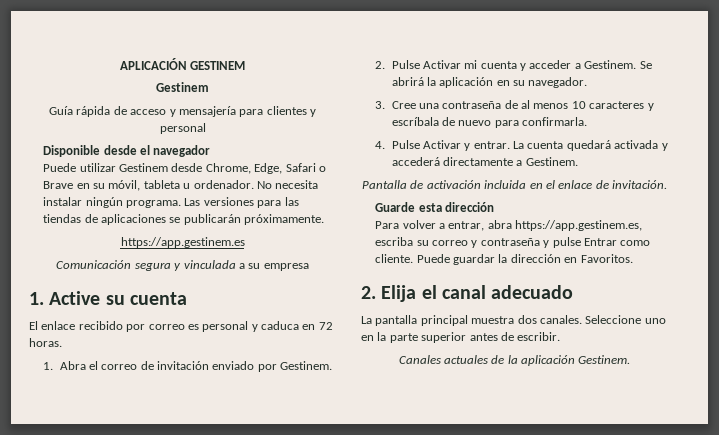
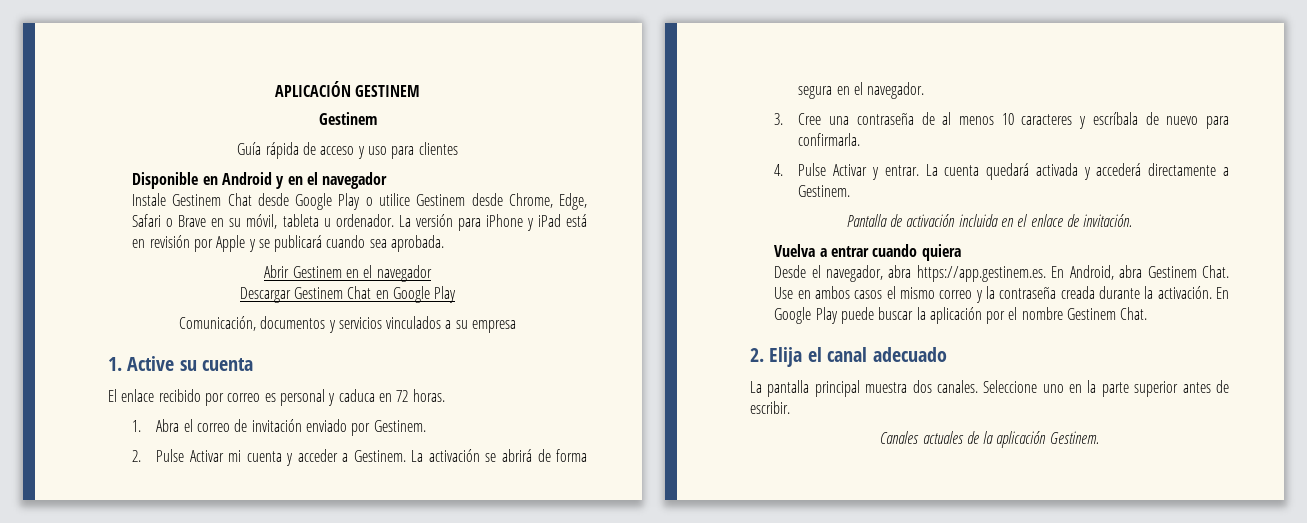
- Guía rápida de acceso y mensajería para clientes y personal
+ Guía rápida de acceso y uso para clientes
- Disponible desde el navegador
- Puede utilizar Gestinem desde Chrome, Edge, Safari o Brave en su móvil, tableta u ordenador.
+ Disponible en Android y en el navegador
+ Instale Gestinem Chat desde Google Play o utilice Gestinem desde Chrome, Edge, Safari o Brave en su móvil, tableta u ordenador.
- No necesita instalar ningún programa. Las versiones para las tiendas de aplicaciones se publicarán próximamente.
- https://app.gestinem.es
- Comunicación segura y vinculada a su empresa
+ La versión para iPhone y iPad está en revisión por Apple y se publicará cuando sea aprobada.
+ Abrir Gestinem en el navegador
+ Descargar Gestinem Chat en Google Play
+ Comunicación, documentos y servicios vinculados a su empresa
- Se abrirá la aplicación en su navegador.
+ La activación se abrirá de forma segura en el navegador.
- Guarde esta dirección
- Para volver a entrar, abra https://app.gestinem.es, escriba su correo y contraseña y pulse Entrar como cliente. Puede guardar la dirección en Favoritos.
+ Vuelva a entrar cuando quiera
+ Desde el navegador, abra https://app.gestinem.es. En Android, abra Gestinem Chat. Use en ambos casos el mismo correo y la contraseña creada durante la activación. En Google Play puede buscar la aplicación por el nombre Gestinem Chat.

